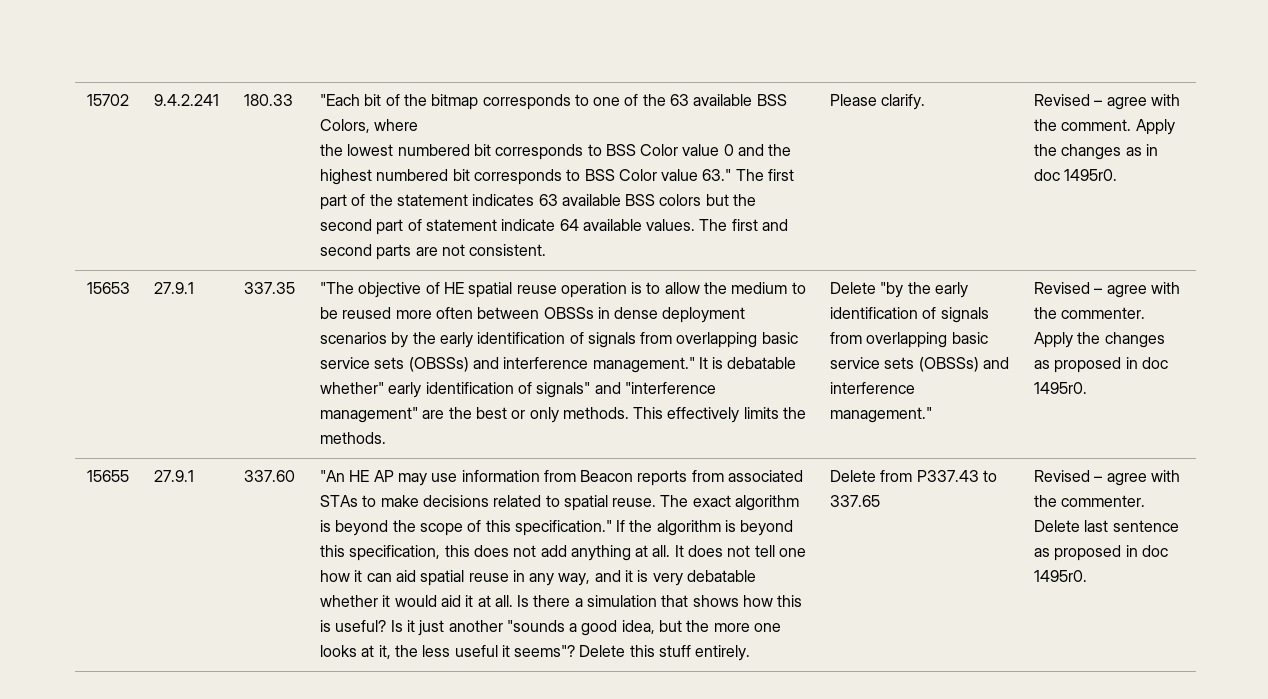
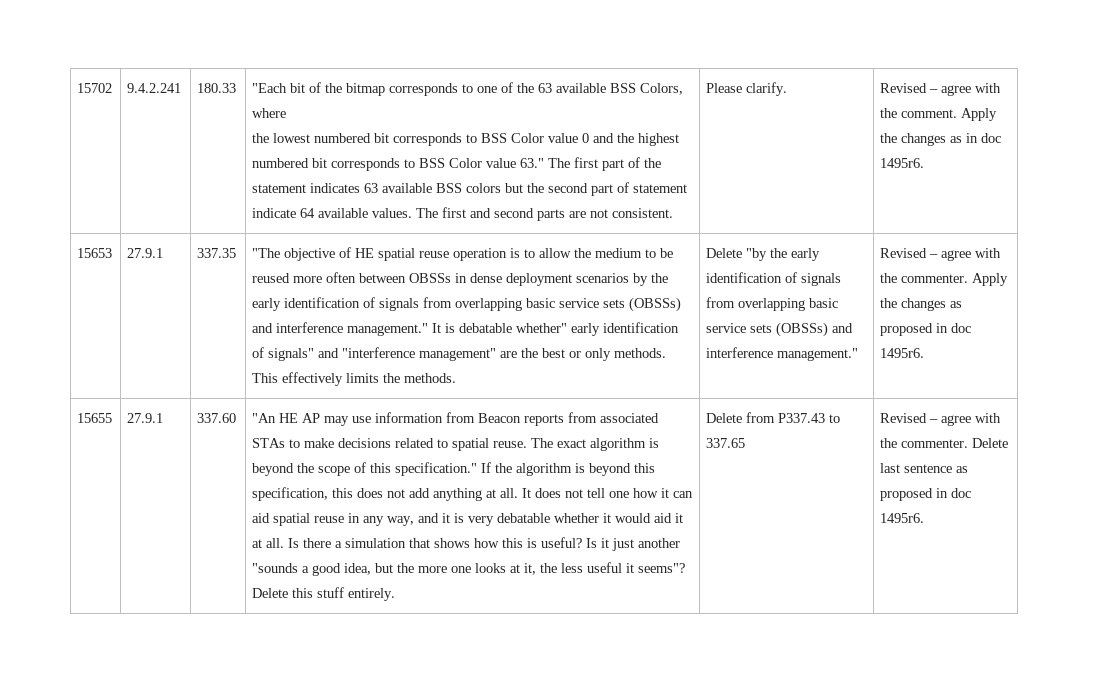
- Apply the changes as in doc 1495r0.
+ Apply the changes as in doc 1495r6.
- Apply the changes as proposed in doc 1495r0.
+ Apply the changes as proposed in doc 1495r6.
- Delete last sentence as proposed in doc 1495r0.
+ Delete last sentence as proposed in doc 1495r6.

